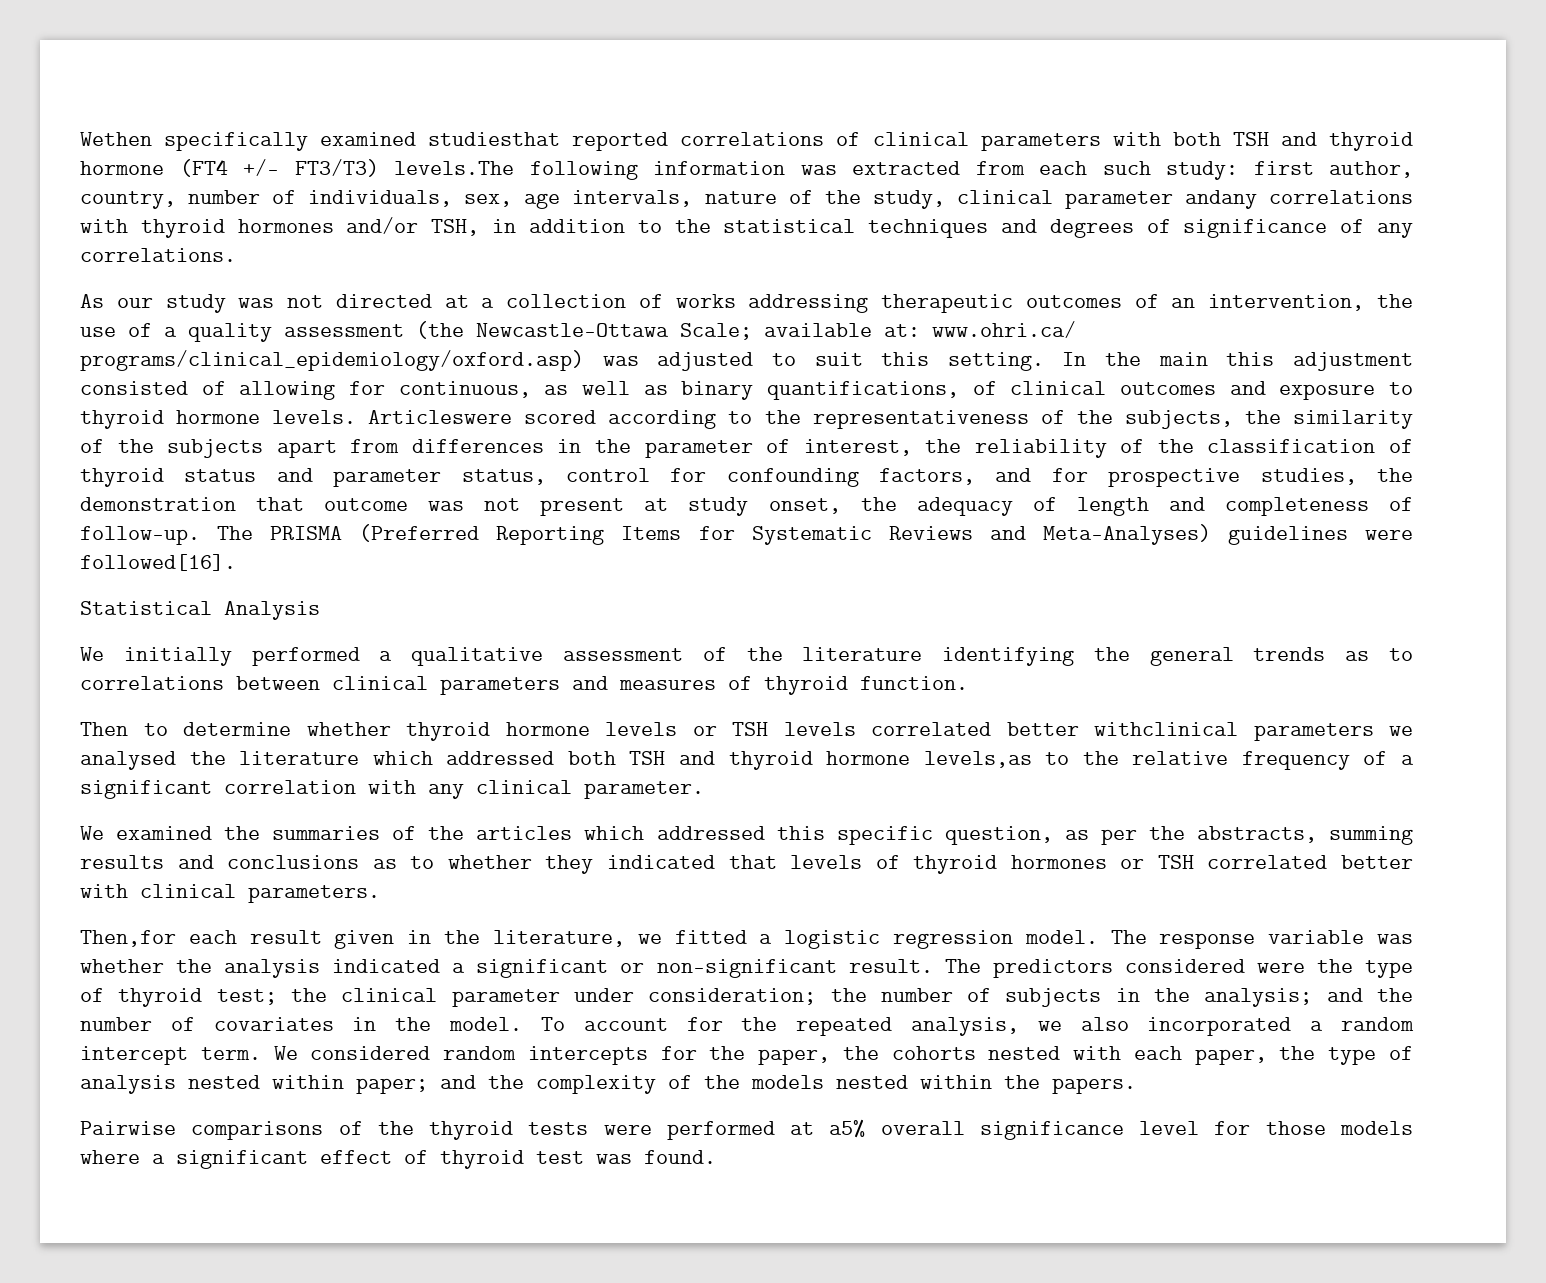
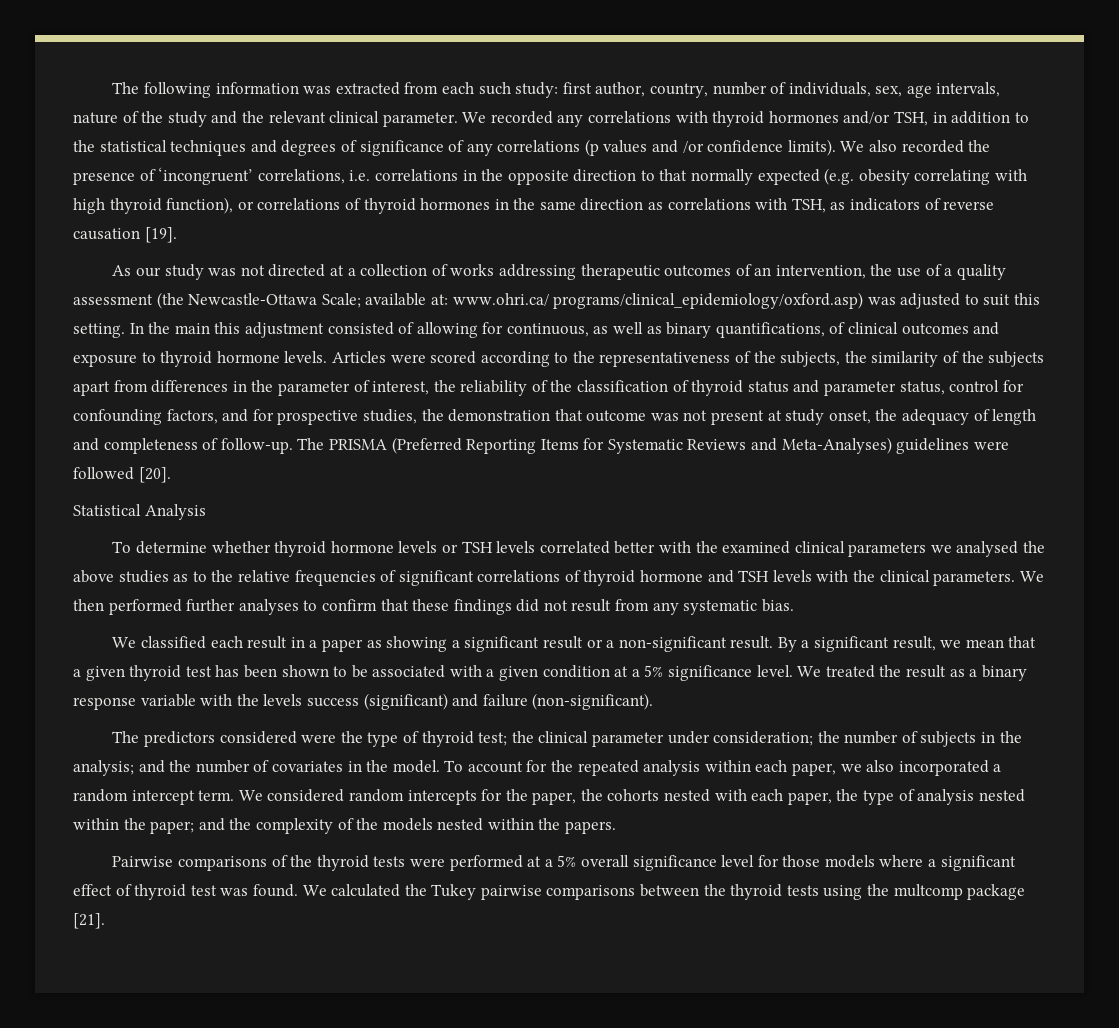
- Wethen specifically examined studiesthat reported correlations of clinical parameters with both TSH and thyroid hormone (FT4 +/- FT3/T3) levels.The following information was extracted from each such study: first author, country, number of individuals, sex, age intervals, nature of the study, clinical parameter andany correlations with thyroid hormones and/or TSH, in addition to the statistical techniques and degrees of significance of any correlations.
+ The following information was extracted from each such study: first author, country, number of individuals, sex, age intervals, nature of the study and the relevant clinical parameter. We recorded any correlations with thyroid hormones and/or TSH, in addition to the statistical techniques and degrees of significance of any correlations (p values and /or confidence limits). We also recorded the presence of ‘incongruent’ correlations, i.e. correlations in the opposite direction to that normally expected (e.g. obesity correlating with high thyroid function), or correlations of thyroid hormones in the same direction as correlations with TSH, as indicators of reverse causation [19].
- Articleswere scored according to the representativeness of the subjects, the similarity of the subjects apart from differences in the parameter of interest, the reliability of the classification of thyroid status and parameter status, control for confounding factors, and for prospective studies, the demonstration that outcome was not present at study onset, the adequacy of length and completeness of follow-up.
+ Articles were scored according to the representativeness of the subjects, the similarity of the subjects apart from differences in the parameter of interest, the reliability of the classification of thyroid status and parameter status, control for confounding factors, and for prospective studies, the demonstration that outcome was not present at study onset, the adequacy of length and completeness of follow-up.
- The PRISMA (Preferred Reporting Items for Systematic Reviews and Meta-Analyses) guidelines were followed[16].
+ The PRISMA (Preferred Reporting Items for Systematic Reviews and Meta-Analyses) guidelines were followed [20].
- We initially performed a qualitative assessment of the literature identifying the general trends as to correlations between clinical parameters and measures of thyroid function.
- Then to determine whether thyroid hormone levels or TSH levels correlated better withclinical parameters we analysed the literature which addressed both TSH and thyroid hormone levels,as to the relative frequency of a significant correlation with any clinical parameter.
- We examined the summaries of the articles which addressed this specific question, as per the abstracts, summing results and conclusions as to whether they indicated that levels of thyroid hormones or TSH correlated better with clinical parameters.
- Then,for each result given in the literature, we fitted a logistic regression model. The response variable was whether the analysis indicated a significant or non-significant result. The predictors considered were the type of thyroid test; the clinical parameter under consideration; the number of subjects in the analysis; and the number of covariates in the model.
+ To determine whether thyroid hormone levels or TSH levels correlated better with the examined clinical parameters we analysed the above studies as to the relative frequencies of significant correlations of thyroid hormone and TSH levels with the clinical parameters. We then performed further analyses to confirm that these findings did not result from any systematic bias.
+ We classified each result in a paper as showing a significant result or a non-significant result. By a significant result, we mean that a given thyroid test has been shown to be associated with a given condition at a 5% significance level. We treated the result as a binary response variable with the levels success (significant) and failure (non-significant).
+ The predictors considered were the type of thyroid test; the clinical parameter under consideration; the number of subjects in the analysis; and the number of covariates in the model.
- To account for the repeated analysis, we also incorporated a random intercept term.
+ To account for the repeated analysis within each paper, we also incorporated a random intercept term.
- We considered random intercepts for the paper, the cohorts nested with each paper, the type of analysis nested within paper; and the complexity of the models nested within the papers.
+ We considered random intercepts for the paper, the cohorts nested with each paper, the type of analysis nested within the paper; and the complexity of the models nested within the papers.
- Pairwise comparisons of the thyroid tests were performed at a5% overall significance level for those models where a significant effect of thyroid test was found.
+ Pairwise comparisons of the thyroid tests were performed at a 5% overall significance level for those models where a significant effect of thyroid test was found.
+ We calculated the Tukey pairwise comparisons between the thyroid tests using the multcomp package [21].

